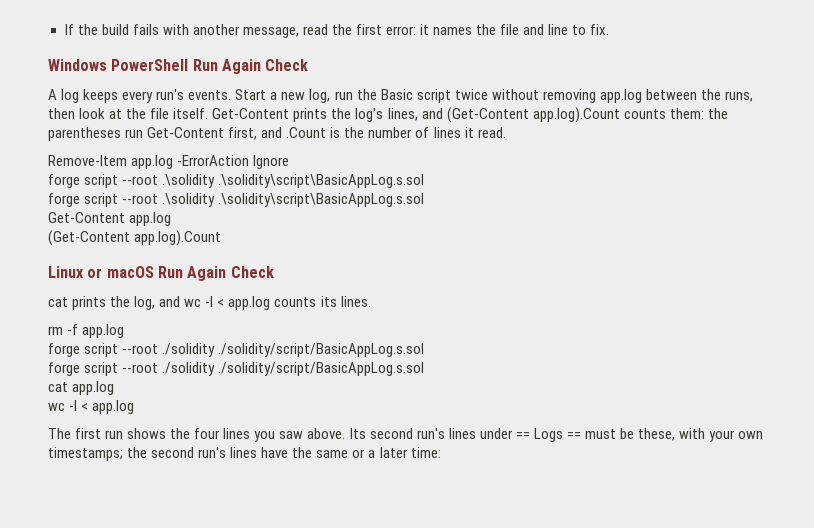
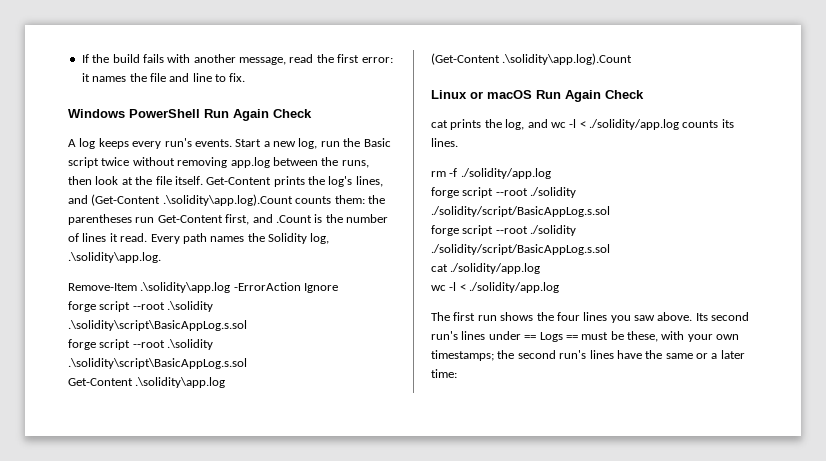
- Get-Content prints the log's lines, and (Get-Content app.log).Count counts them: the parentheses run Get-Content first, and .Count is the number of lines it read.
+ Get-Content prints the log's lines, and (Get-Content .\solidity\app.log).Count counts them: the parentheses run Get-Content first, and .Count is the number of lines it read. Every path names the Solidity log, .\solidity\app.log.
- Remove-Item app.log -ErrorAction Ignore
+ Remove-Item .\solidity\app.log -ErrorAction Ignore
- Get-Content app.log
- (Get-Content app.log).Count
+ Get-Content .\solidity\app.log
+ (Get-Content .\solidity\app.log).Count
- cat prints the log, and wc -l < app.log counts its lines.
+ cat prints the log, and wc -l < ./solidity/app.log counts its lines.
- rm -f app.log
+ rm -f ./solidity/app.log
- cat app.log
- wc -l < app.log
+ cat ./solidity/app.log
+ wc -l < ./solidity/app.log

